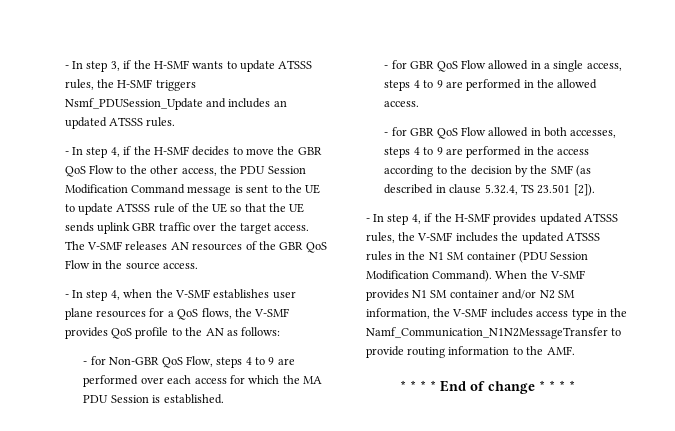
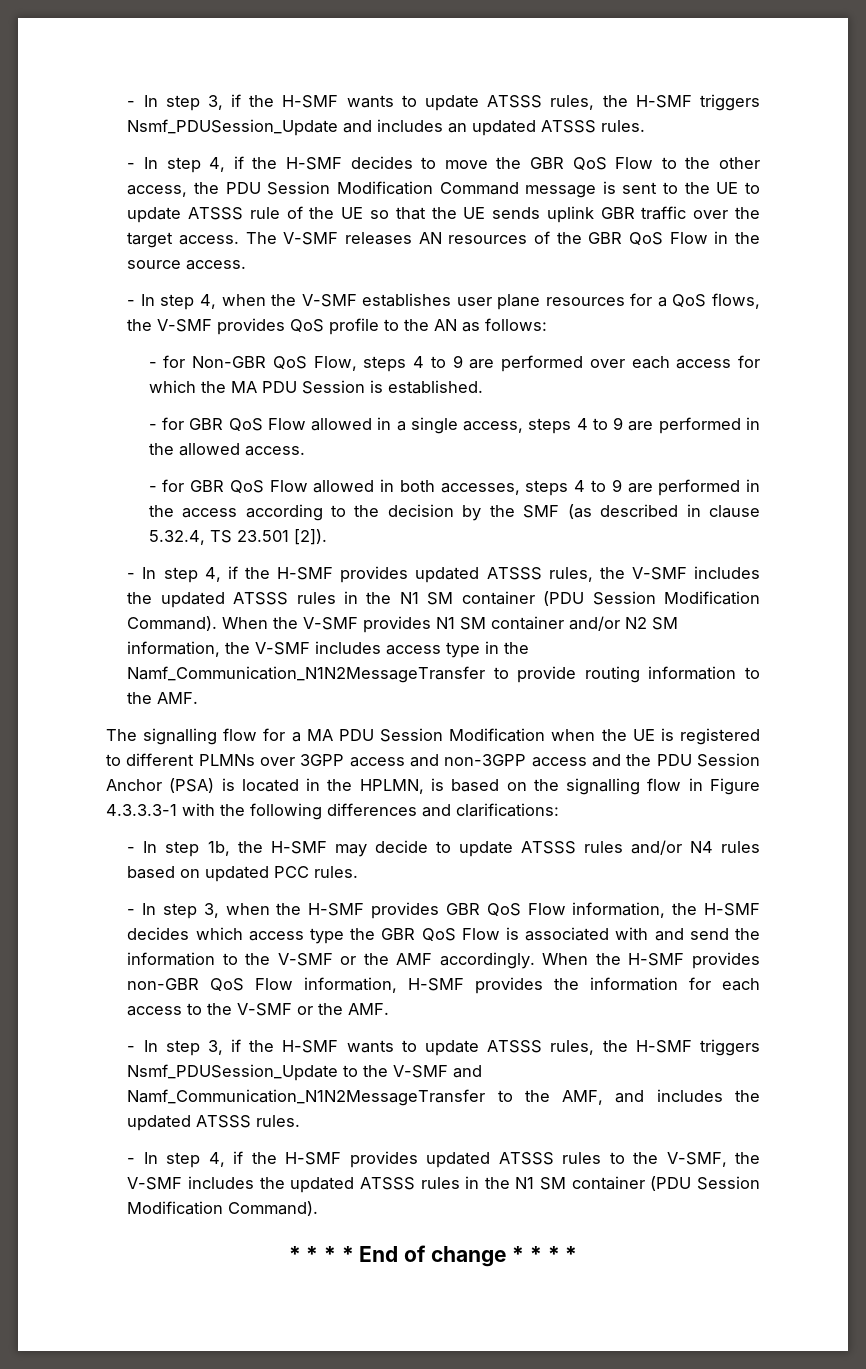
+ The signalling flow for a MA PDU Session Modification when the UE is registered to different PLMNs over 3GPP access and non-3GPP access and the PDU Session Anchor (PSA) is located in the HPLMN, is based on the signalling flow in Figure 4.3.3.3-1 with the following differences and clarifications:
+ - In step 1b, the H-SMF may decide to update ATSSS rules and/or N4 rules based on updated PCC rules.
+ - In step 3, when the H-SMF provides GBR QoS Flow information, the H-SMF decides which access type the GBR QoS Flow is associated with and send the information to the V-SMF or the AMF accordingly. When the H-SMF provides non-GBR QoS Flow information, H-SMF provides the information for each access to the V-SMF or the AMF.
+ - In step 3, if the H-SMF wants to update ATSSS rules, the H-SMF triggers Nsmf_PDUSession_Update to the V-SMF and Namf_Communication_N1N2MessageTransfer to the AMF, and includes the updated ATSSS rules.
+ - In step 4, if the H-SMF provides updated ATSSS rules to the V-SMF, the V-SMF includes the updated ATSSS rules in the N1 SM container (PDU Session Modification Command).

